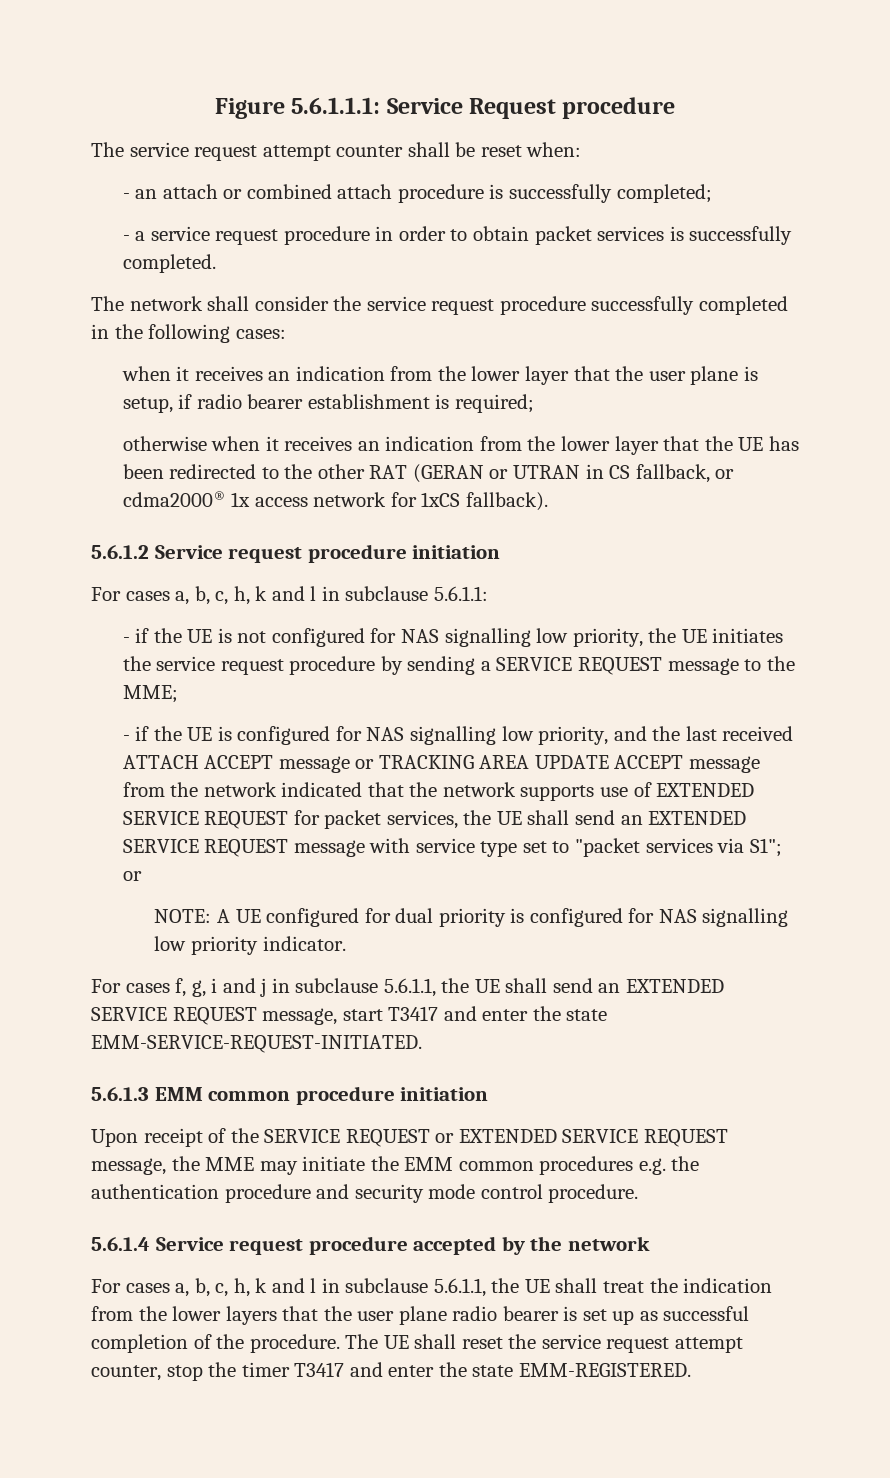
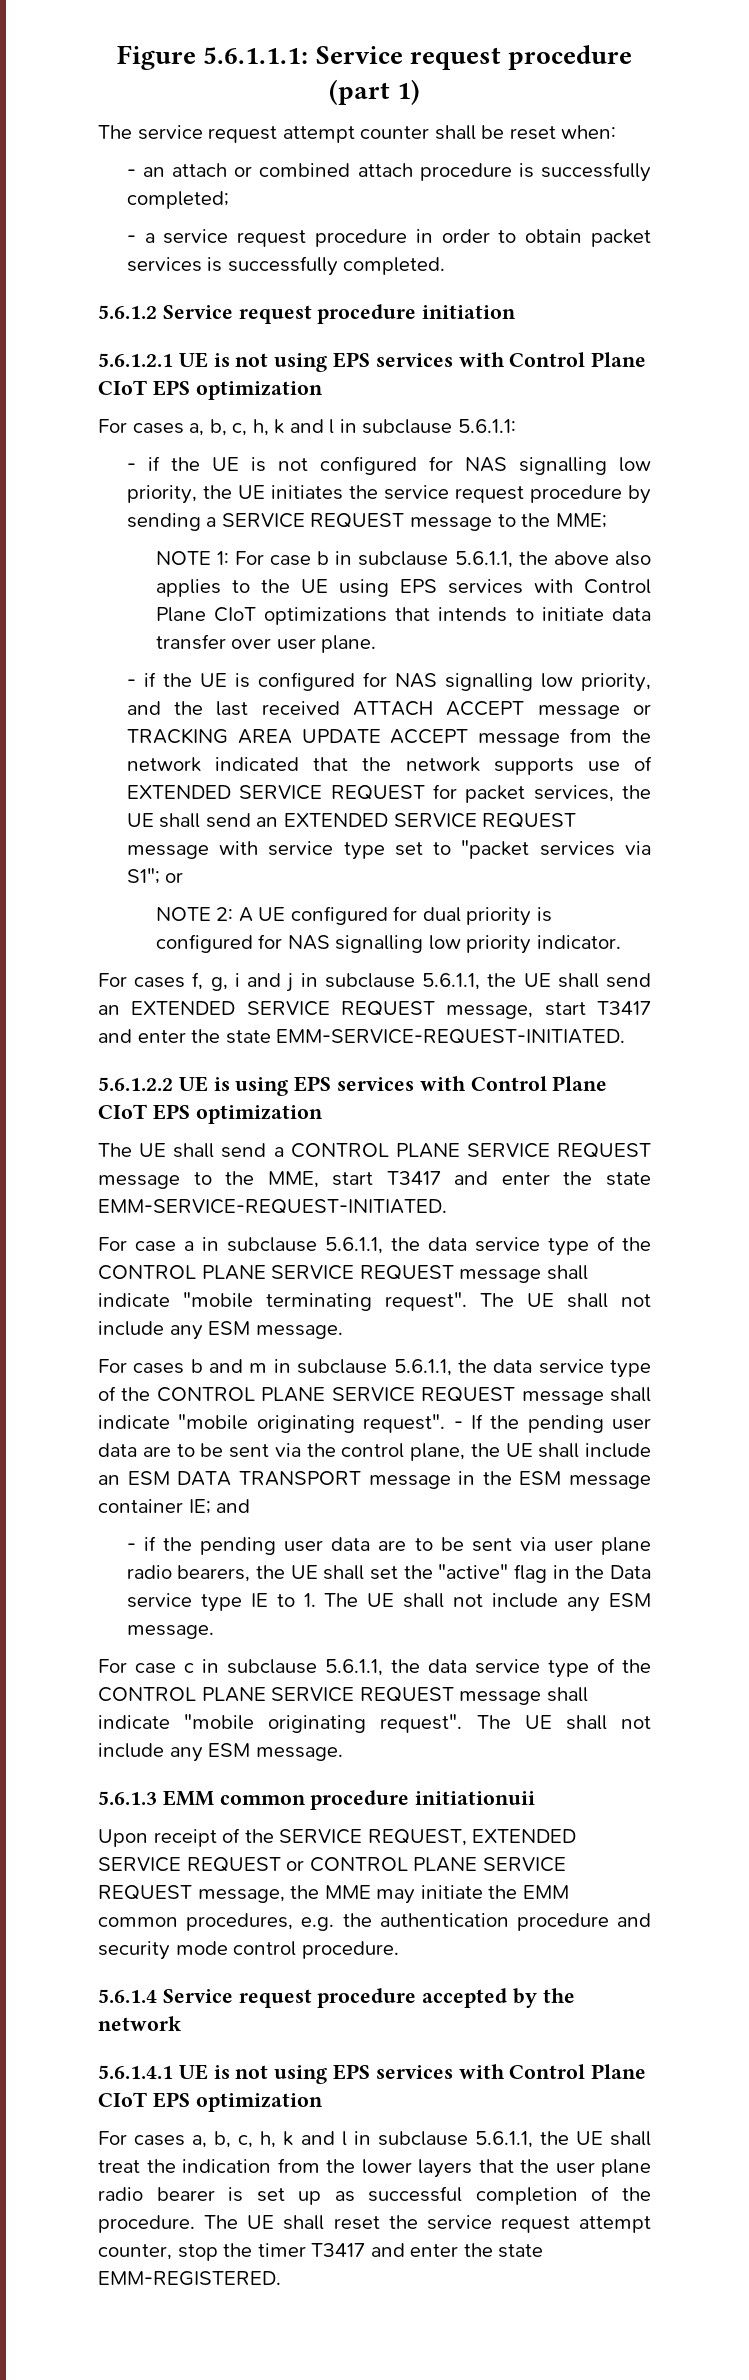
- Figure 5.6.1.1.1: Service Request procedure
+ Figure 5.6.1.1.1: Service request procedure (part 1)
- The network shall consider the service request procedure successfully completed in the following cases:
- when it receives an indication from the lower layer that the user plane is setup, if radio bearer establishment is required;
- otherwise when it receives an indication from the lower layer that the UE has been redirected to the other RAT (GERAN or UTRAN in CS fallback, or cdma2000® 1x access network for 1xCS fallback).
+ 5.6.1.2.1 UE is not using EPS services with Control Plane CIoT EPS optimization
+ NOTE 1: For case b in subclause 5.6.1.1, the above also applies to the UE using EPS services with Control Plane CIoT optimizations that intends to initiate data transfer over user plane.
- NOTE: A UE configured for dual priority is configured for NAS signalling low priority indicator.
+ NOTE 2: A UE configured for dual priority is configured for NAS signalling low priority indicator.
+ 5.6.1.2.2 UE is using EPS services with Control Plane CIoT EPS optimization
+ The UE shall send a CONTROL PLANE SERVICE REQUEST message to the MME, start T3417 and enter the state EMM-SERVICE-REQUEST-INITIATED.
+ For case a in subclause 5.6.1.1, the data service type of the CONTROL PLANE SERVICE REQUEST message shall indicate "mobile terminating request". The UE shall not include any ESM message.
+ For cases b and m in subclause 5.6.1.1, the data service type of the CONTROL PLANE SERVICE REQUEST message shall indicate "mobile originating request". - If the pending user data are to be sent via the control plane, the UE shall include an ESM DATA TRANSPORT message in the ESM message container IE; and
+ - if the pending user data are to be sent via user plane radio bearers, the UE shall set the "active" flag in the Data service type IE to 1. The UE shall not include any ESM message.
+ For case c in subclause 5.6.1.1, the data service type of the CONTROL PLANE SERVICE REQUEST message shall indicate "mobile originating request". The UE shall not include any ESM message.
- 5.6.1.3 EMM common procedure initiation
+ 5.6.1.3 EMM common procedure initiationuii
- Upon receipt of the SERVICE REQUEST or EXTENDED SERVICE REQUEST message, the MME may initiate the EMM common procedures e.g. the authentication procedure and security mode control procedure.
+ Upon receipt of the SERVICE REQUEST, EXTENDED SERVICE REQUEST or CONTROL PLANE SERVICE REQUEST message, the MME may initiate the EMM common procedures, e.g. the authentication procedure and security mode control procedure.
+ 5.6.1.4.1 UE is not using EPS services with Control Plane CIoT EPS optimization

